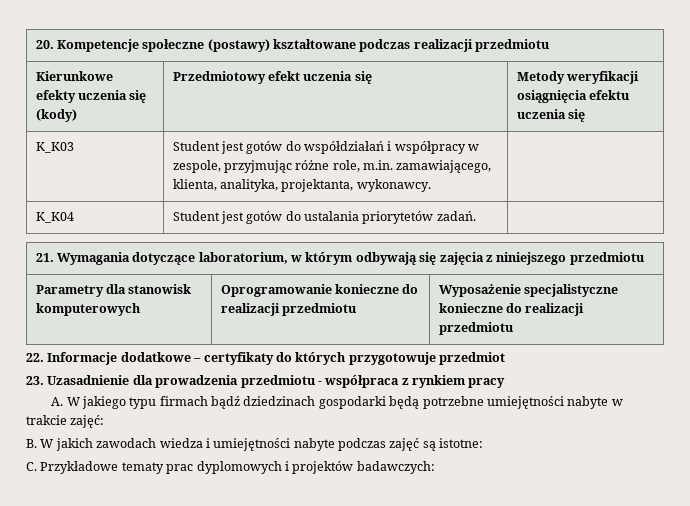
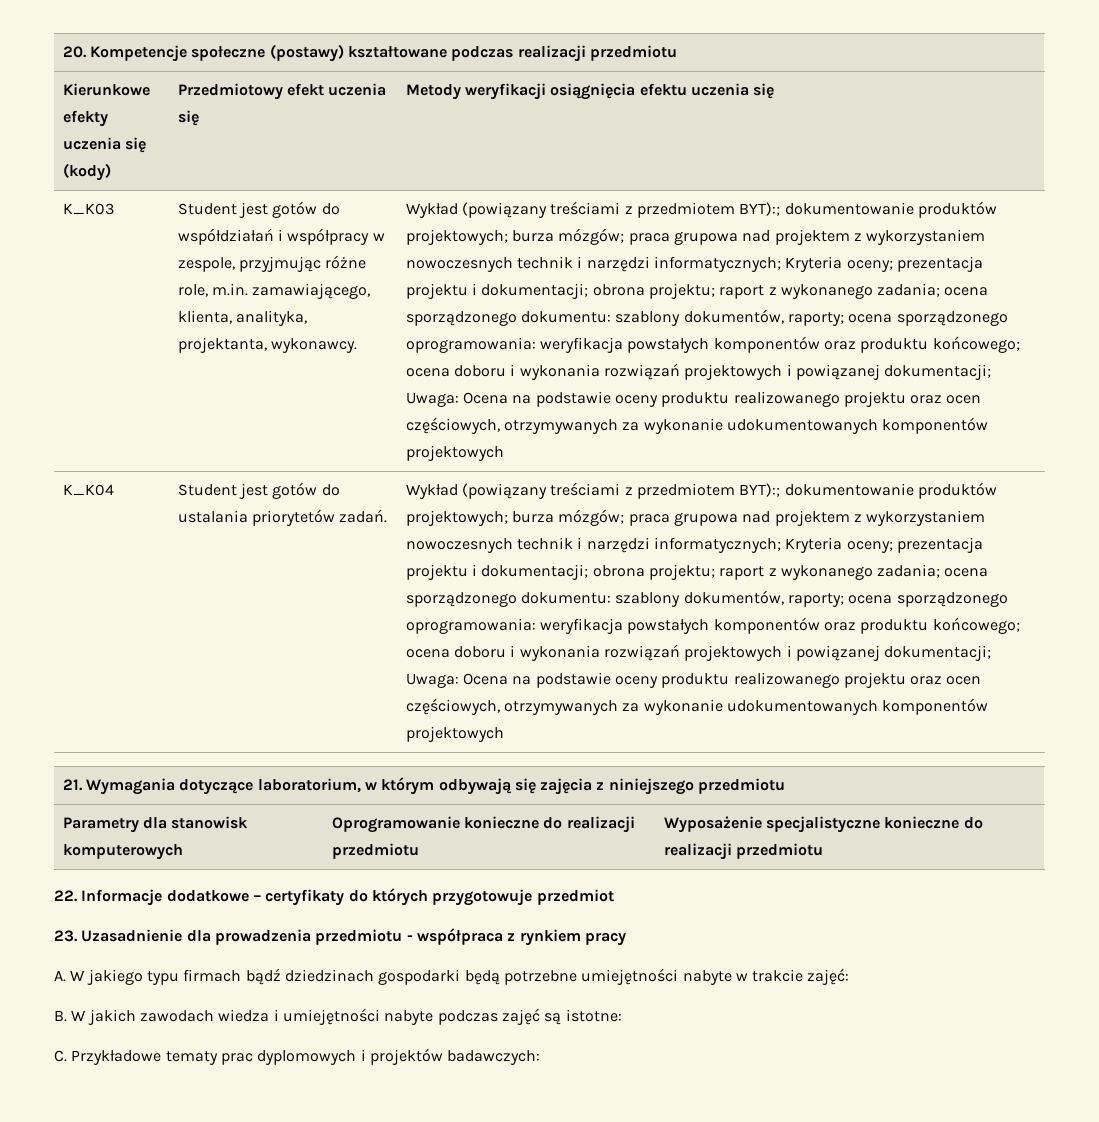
- Student jest gotów do współdziałań i współpracy w zespole, przyjmując różne role, m.in. zamawiającego, klienta, analityka, projektanta, wykonawcy.
+ Student jest gotów do współdziałań i współpracy w zespole, przyjmując różne role, m.in. zamawiającego, klienta, analityka, projektanta, wykonawcy. | Wykład (powiązany treściami z przedmiotem BYT):; dokumentowanie produktów projektowych; burza mózgów; praca grupowa nad projektem z wykorzystaniem nowoczesnych technik i narzędzi informatycznych; Kryteria oceny; prezentacja projektu i dokumentacji; obrona projektu; raport z wykonanego zadania; ocena sporządzonego dokumentu: szablony dokumentów, raporty; ocena sporządzonego oprogramowania: weryfikacja powstałych komponentów oraz produktu końcowego; ocena doboru i wykonania rozwiązań projektowych i powiązanej dokumentacji; Uwaga: Ocena na podstawie oceny produktu realizowanego projektu oraz ocen częściowych, otrzymywanych za wykonanie udokumentowanych komponentów projektowych
- Student jest gotów do ustalania priorytetów zadań.
+ Student jest gotów do ustalania priorytetów zadań. | Wykład (powiązany treściami z przedmiotem BYT):; dokumentowanie produktów projektowych; burza mózgów; praca grupowa nad projektem z wykorzystaniem nowoczesnych technik i narzędzi informatycznych; Kryteria oceny; prezentacja projektu i dokumentacji; obrona projektu; raport z wykonanego zadania; ocena sporządzonego dokumentu: szablony dokumentów, raporty; ocena sporządzonego oprogramowania: weryfikacja powstałych komponentów oraz produktu końcowego; ocena doboru i wykonania rozwiązań projektowych i powiązanej dokumentacji; Uwaga: Ocena na podstawie oceny produktu realizowanego projektu oraz ocen częściowych, otrzymywanych za wykonanie udokumentowanych komponentów projektowych

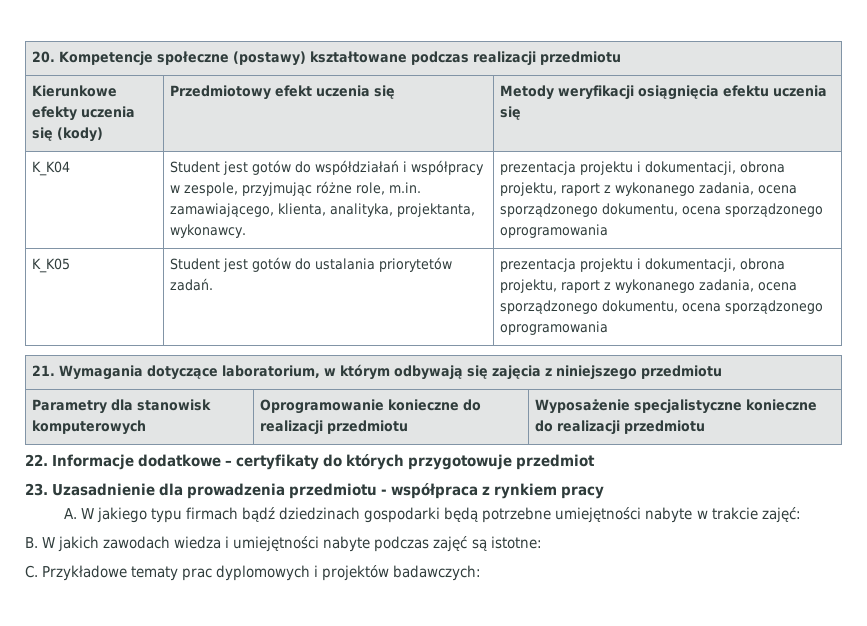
- K_K03
+ K_K04
- Student jest gotów do współdziałań i współpracy w zespole, przyjmując różne role, m.in. zamawiającego, klienta, analityka, projektanta, wykonawcy. | Wykład (powiązany treściami z przedmiotem BYT):; dokumentowanie produktów projektowych; burza mózgów; praca grupowa nad projektem z wykorzystaniem nowoczesnych technik i narzędzi informatycznych; Kryteria oceny; prezentacja projektu i dokumentacji; obrona projektu; raport z wykonanego zadania; ocena sporządzonego dokumentu: szablony dokumentów, raporty; ocena sporządzonego oprogramowania: weryfikacja powstałych komponentów oraz produktu końcowego; ocena doboru i wykonania rozwiązań projektowych i powiązanej dokumentacji; Uwaga: Ocena na podstawie oceny produktu realizowanego projektu oraz ocen częściowych, otrzymywanych za wykonanie udokumentowanych komponentów projektowych
- K_K04 | Student jest gotów do ustalania priorytetów zadań. | Wykład (powiązany treściami z przedmiotem BYT):; dokumentowanie produktów projektowych; burza mózgów; praca grupowa nad projektem z wykorzystaniem nowoczesnych technik i narzędzi informatycznych; Kryteria oceny; prezentacja projektu i dokumentacji; obrona projektu; raport z wykonanego zadania; ocena sporządzonego dokumentu: szablony dokumentów, raporty; ocena sporządzonego oprogramowania: weryfikacja powstałych komponentów oraz produktu końcowego; ocena doboru i wykonania rozwiązań projektowych i powiązanej dokumentacji; Uwaga: Ocena na podstawie oceny produktu realizowanego projektu oraz ocen częściowych, otrzymywanych za wykonanie udokumentowanych komponentów projektowych
+ Student jest gotów do współdziałań i współpracy w zespole, przyjmując różne role, m.in. zamawiającego, klienta, analityka, projektanta, wykonawcy. | prezentacja projektu i dokumentacji, obrona projektu, raport z wykonanego zadania, ocena sporządzonego dokumentu, ocena sporządzonego oprogramowania
+ K_K05 | Student jest gotów do ustalania priorytetów zadań. | prezentacja projektu i dokumentacji, obrona projektu, raport z wykonanego zadania, ocena sporządzonego dokumentu, ocena sporządzonego oprogramowania

